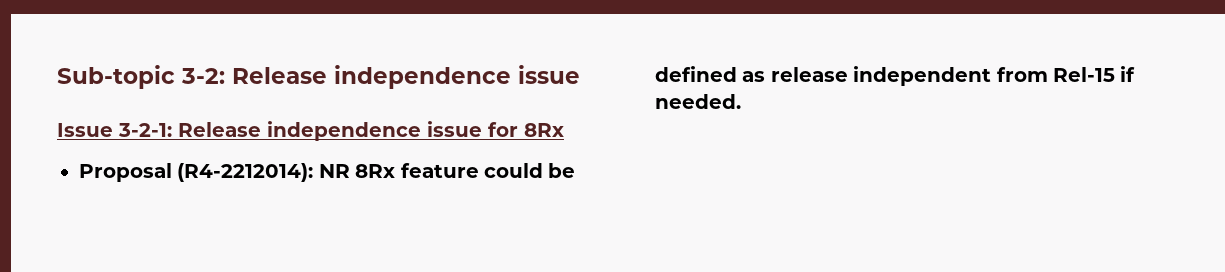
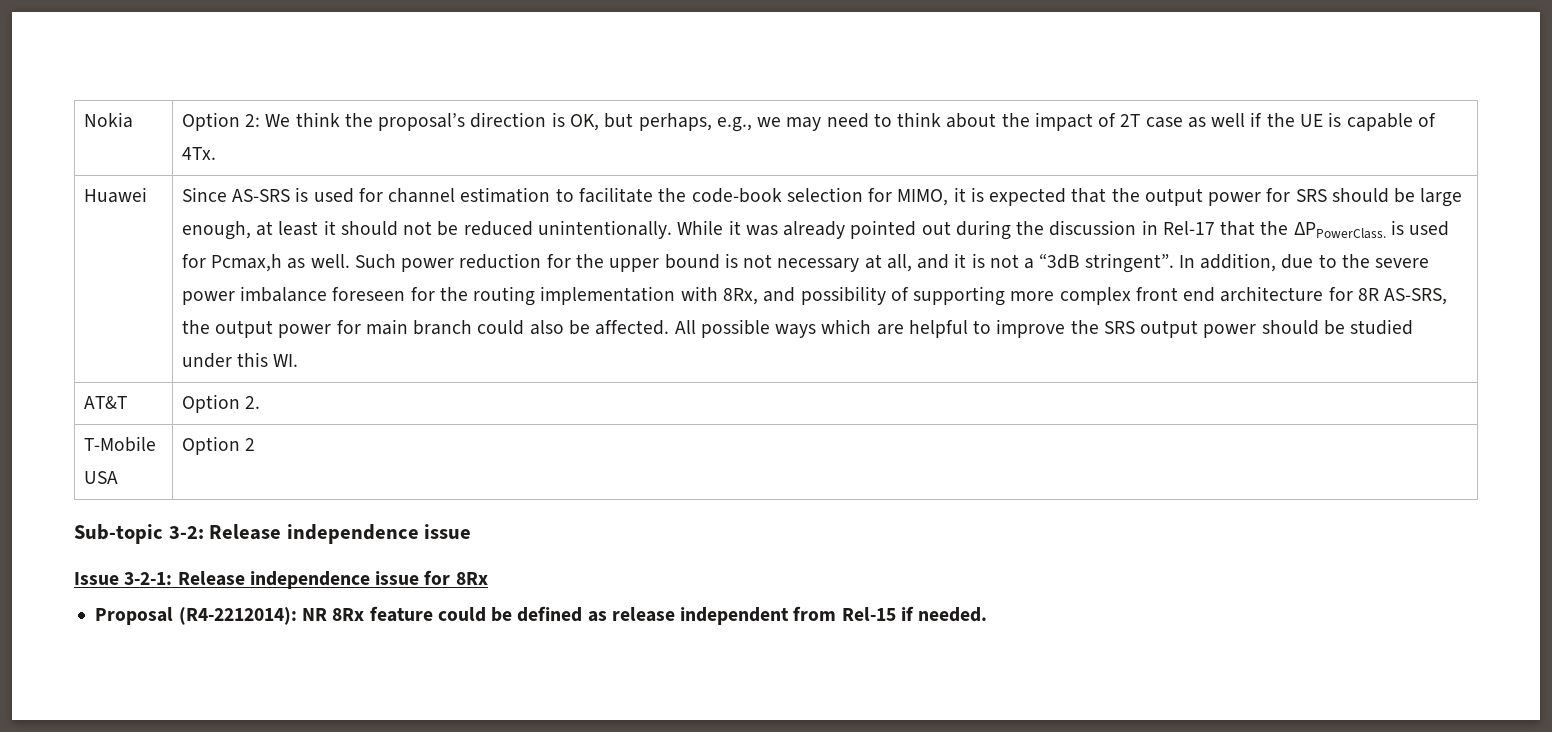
+ Nokia | Option 2: We think the proposal’s direction is OK, but perhaps, e.g., we may need to think about the impact of 2T case as well if the UE is capable of 4Tx.
+ Huawei | Since AS-SRS is used for channel estimation to facilitate the code-book selection for MIMO, it is expected that the output power for SRS should be large enough, at least it should not be reduced unintentionally. While it was already pointed out during the discussion in Rel-17 that the ΔPPowerClass. is used for Pcmax,h as well. Such power reduction for the upper bound is not necessary at all, and it is not a “3dB stringent”. In addition, due to the severe power imbalance foreseen for the routing implementation with 8Rx, and possibility of supporting more complex front end architecture for 8R AS-SRS, the output power for main branch could also be affected. All possible ways which are helpful to improve the SRS output power should be studied under this WI.
+ AT&T | Option 2.
+ T-Mobile USA | Option 2

